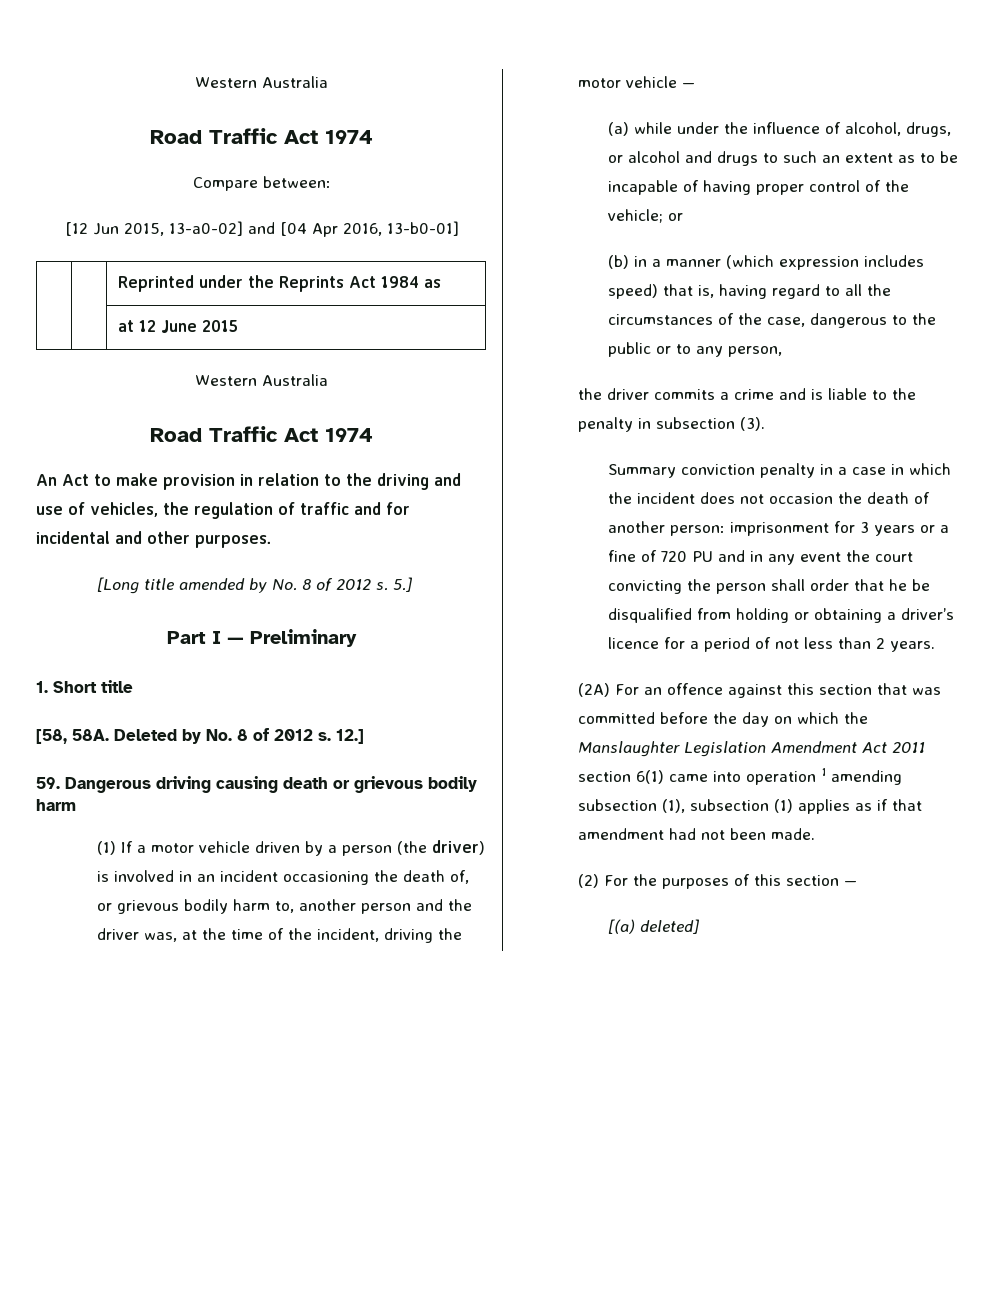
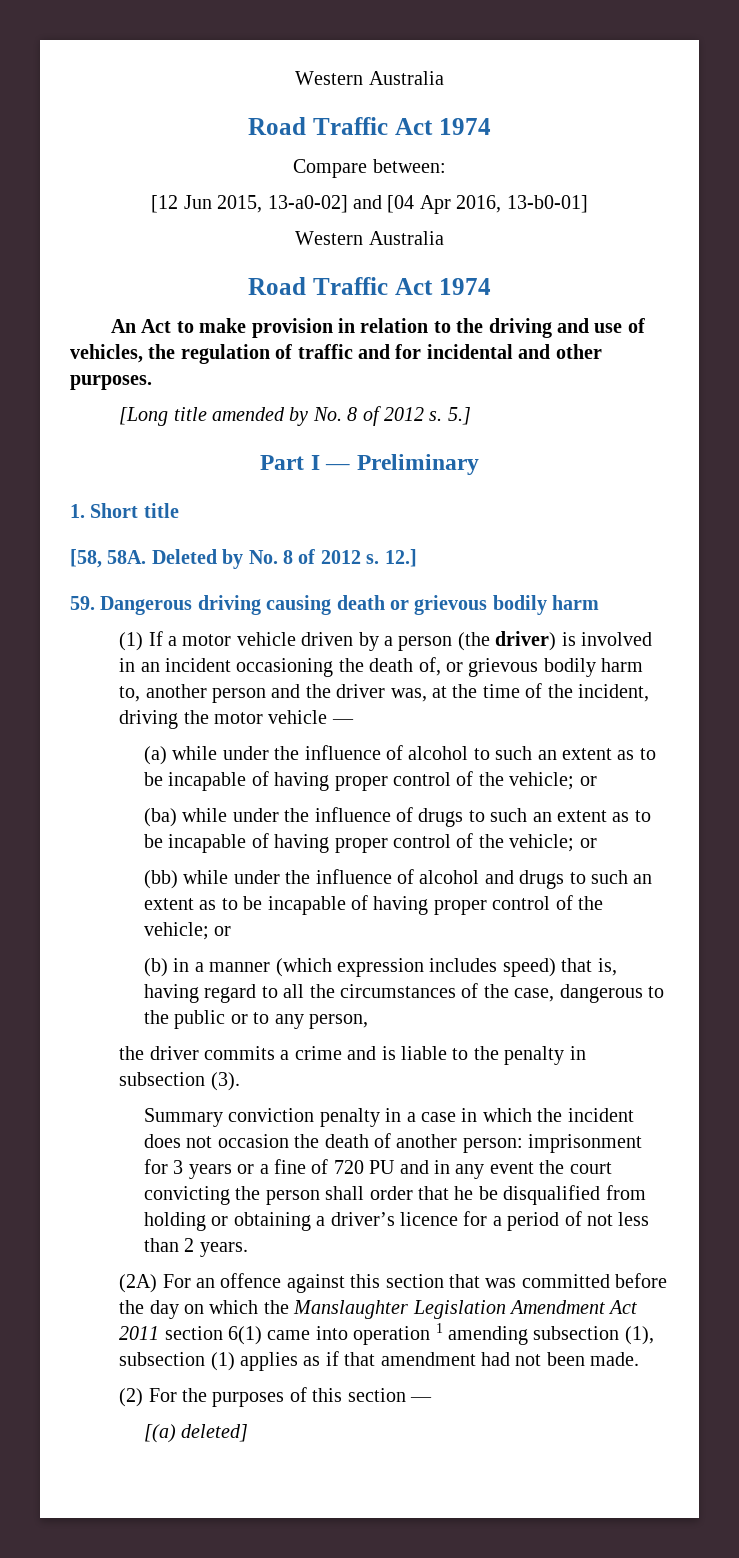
- | | Reprinted under the Reprints Act 1984 as
- | | at 12 June 2015
- (a) while under the influence of alcohol, drugs, or alcohol and drugs to such an extent as to be incapable of having proper control of the vehicle; or
+ (a) while under the influence of alcohol to such an extent as to be incapable of having proper control of the vehicle; or
+ (ba) while under the influence of drugs to such an extent as to be incapable of having proper control of the vehicle; or
+ (bb) while under the influence of alcohol and drugs to such an extent as to be incapable of having proper control of the vehicle; or

